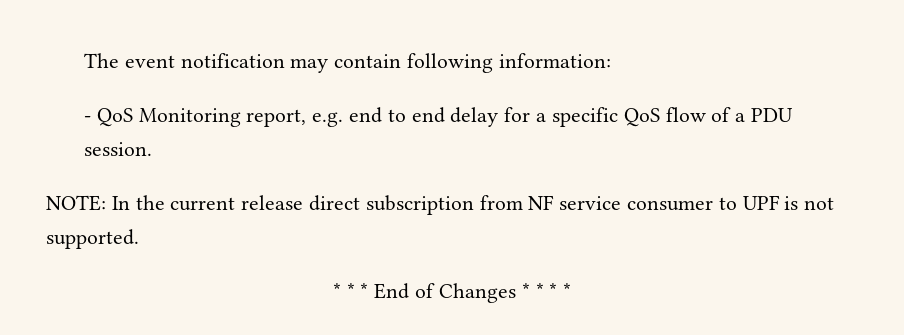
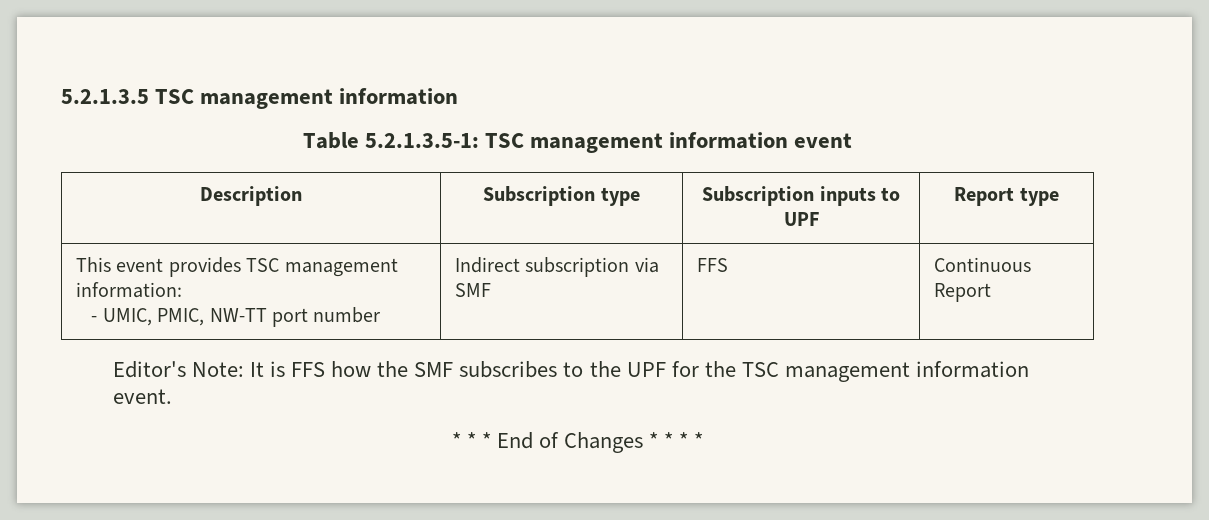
- The event notification may contain following information:
- - QoS Monitoring report, e.g. end to end delay for a specific QoS flow of a PDU session.
- NOTE: In the current release direct subscription from NF service consumer to UPF is not supported.
+ 5.2.1.3.5 TSC management information
+ Table 5.2.1.3.5-1: TSC management information event
+ Description | Subscription type | Subscription inputs to UPF | Report type
+ This event provides TSC management information:
+ - UMIC, PMIC, NW-TT port number | Indirect subscription via SMF | FFS | Continuous Report
+ Editor's Note: It is FFS how the SMF subscribes to the UPF for the TSC management information event.

